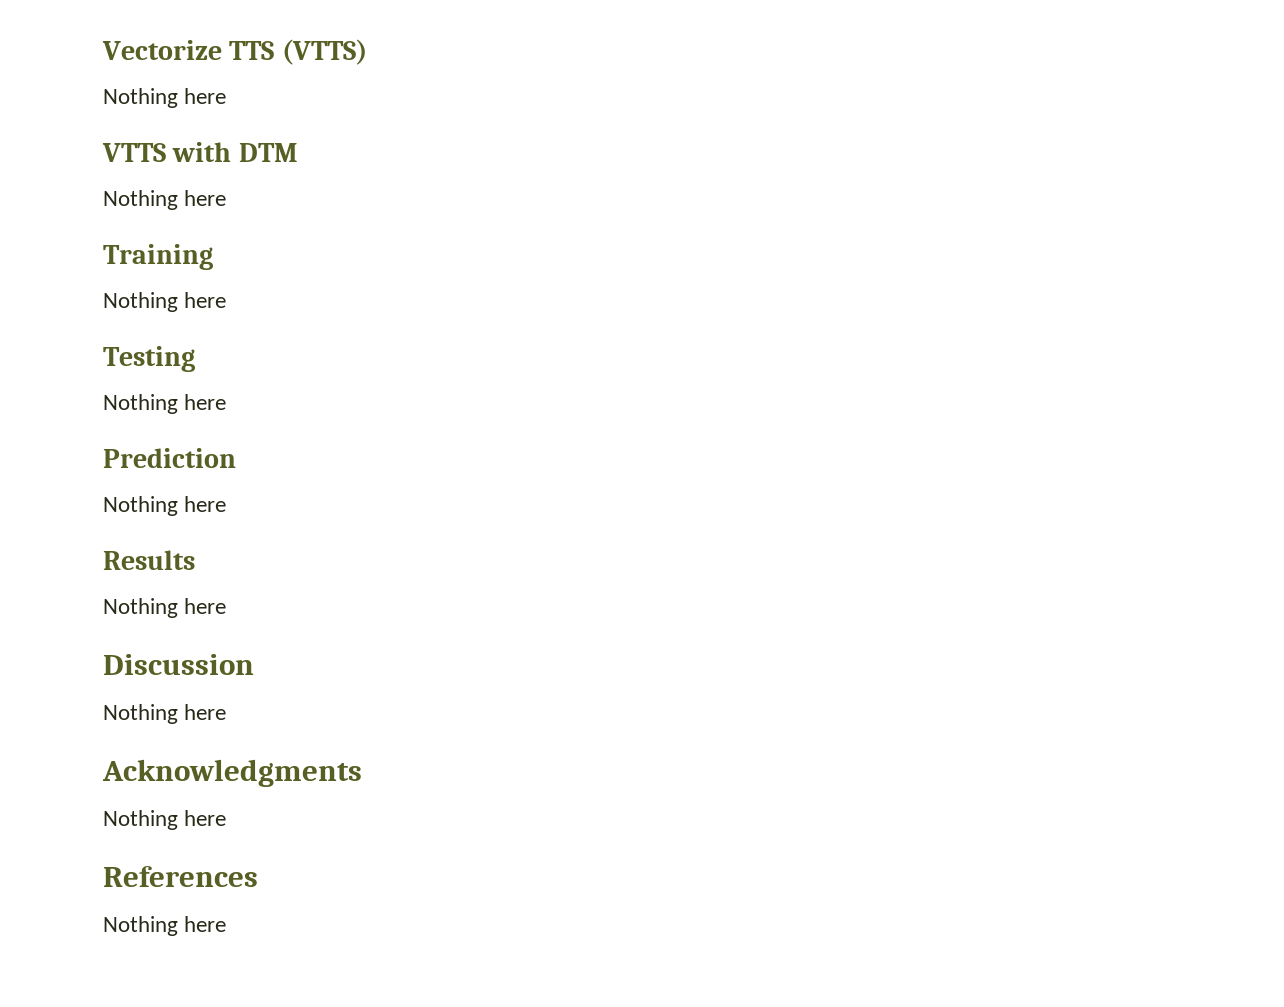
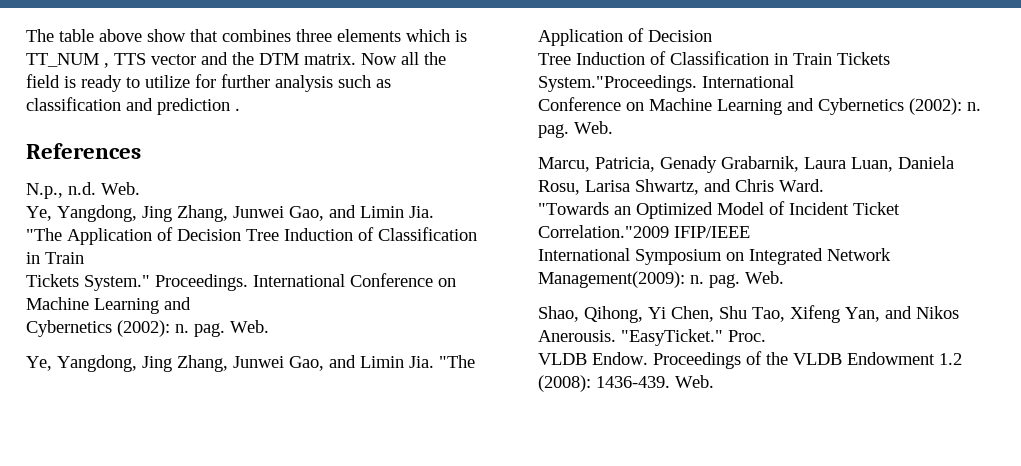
- Vectorize TTS (VTTS)
- Nothing here
- VTTS with DTM
- Nothing here
- Training
- Nothing here
- Testing
- Nothing here
- Prediction
- Nothing here
- Results
- Nothing here
- Discussion
- Nothing here
- Acknowledgments
- Nothing here
+ The table above show that combines three elements which is TT_NUM , TTS vector and the DTM matrix. Now all the field is ready to utilize for further analysis such as classification and prediction .
  References
- Nothing here
+ N.p., n.d. Web.
+ Ye, Yangdong, Jing Zhang, Junwei Gao, and Limin Jia.
+ "The Application of Decision Tree Induction of Classification in Train
+ Tickets System." Proceedings. International Conference on Machine Learning and
+ Cybernetics (2002): n. pag. Web.
+ Ye, Yangdong, Jing Zhang, Junwei Gao, and Limin Jia. "The Application of Decision
+ Tree Induction of Classification in Train Tickets System."Proceedings. International
+ Conference on Machine Learning and Cybernetics (2002): n. pag. Web.
+ Marcu, Patricia, Genady Grabarnik, Laura Luan, Daniela Rosu, Larisa Shwartz, and Chris Ward.
+ "Towards an Optimized Model of Incident Ticket Correlation."2009 IFIP/IEEE
+ International Symposium on Integrated Network Management(2009): n. pag. Web.
+ Shao, Qihong, Yi Chen, Shu Tao, Xifeng Yan, and Nikos Anerousis. "EasyTicket." Proc.
+ VLDB Endow. Proceedings of the VLDB Endowment 1.2 (2008): 1436-439. Web.

